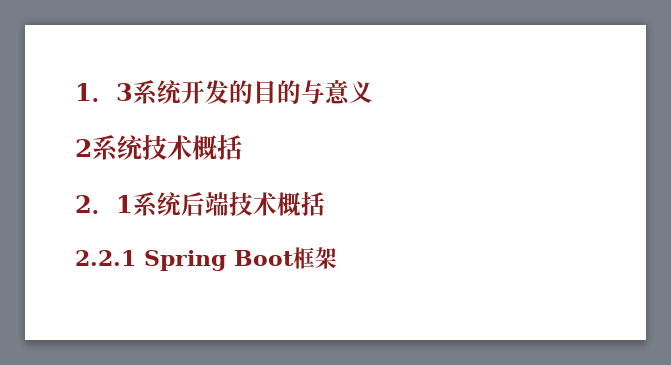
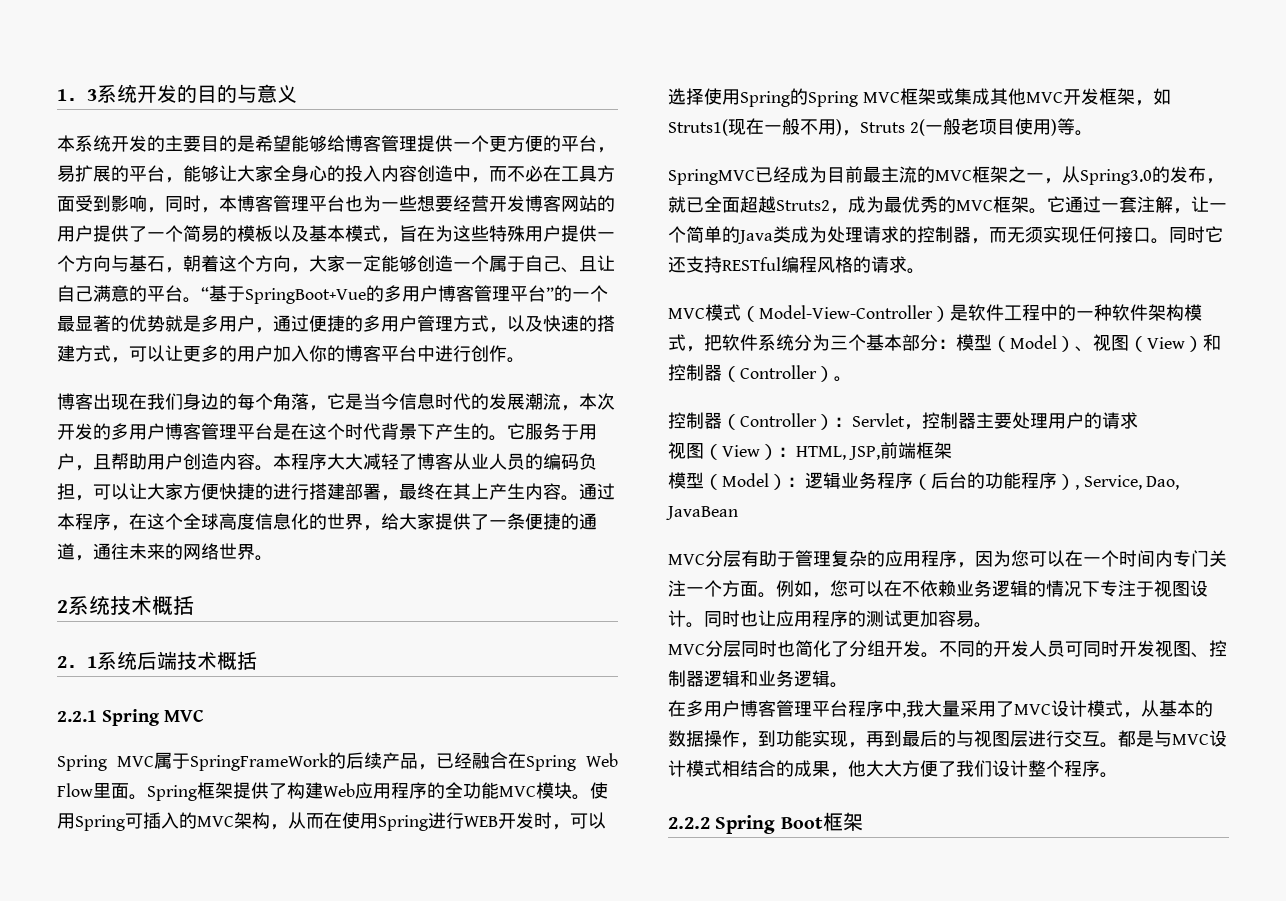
+ 本系统开发的主要目的是希望能够给博客管理提供一个更方便的平台，易扩展的平台，能够让大家全身心的投入内容创造中，而不必在工具方面受到影响，同时，本博客管理平台也为一些想要经营开发博客网站的用户提供了一个简易的模板以及基本模式，旨在为这些特殊用户提供一个方向与基石，朝着这个方向，大家一定能够创造一个属于自己、且让自己满意的平台。“基于SpringBoot+Vue的多用户博客管理平台”的一个最显著的优势就是多用户，通过便捷的多用户管理方式，以及快速的搭建方式，可以让更多的用户加入你的博客平台中进行创作。
+ 博客出现在我们身边的每个角落，它是当今信息时代的发展潮流，本次开发的多用户博客管理平台是在这个时代背景下产生的。它服务于用户，且帮助用户创造内容。本程序大大减轻了博客从业人员的编码负担，可以让大家方便快捷的进行搭建部署，最终在其上产生内容。通过本程序，在这个全球高度信息化的世界，给大家提供了一条便捷的通道，通往未来的网络世界。
- 2.2.1 Spring Boot框架
+ 2.2.1 Spring MVC
+ Spring MVC属于SpringFrameWork的后续产品，已经融合在Spring Web Flow里面。Spring框架提供了构建Web应用程序的全功能MVC模块。使用Spring可插入的MVC架构，从而在使用Spring进行WEB开发时，可以选择使用Spring的Spring MVC框架或集成其他MVC开发框架，如Struts1(现在一般不用)，Struts 2(一般老项目使用)等。
+ SpringMVC已经成为目前最主流的MVC框架之一，从Spring3.0的发布，就已全面超越Struts2，成为最优秀的MVC框架。它通过一套注解，让一个简单的Java类成为处理请求的控制器，而无须实现任何接口。同时它还支持RESTful编程风格的请求。
+ MVC模式（Model-View-Controller）是软件工程中的一种软件架构模式，把软件系统分为三个基本部分：模型（Model）、视图（View）和控制器（Controller）。
+ 控制器（Controller）：Servlet，控制器主要处理用户的请求
+ 视图（View）：HTML, JSP,前端框架
+ 模型（Model）：逻辑业务程序（后台的功能程序）, Service, Dao, JavaBean
+ MVC分层有助于管理复杂的应用程序，因为您可以在一个时间内专门关注一个方面。例如，您可以在不依赖业务逻辑的情况下专注于视图设计。同时也让应用程序的测试更加容易。
+ MVC分层同时也简化了分组开发。不同的开发人员可同时开发视图、控制器逻辑和业务逻辑。
+ 在多用户博客管理平台程序中,我大量采用了MVC设计模式，从基本的数据操作，到功能实现，再到最后的与视图层进行交互。都是与MVC设计模式相结合的成果，他大大方便了我们设计整个程序。
+ 2.2.2 Spring Boot框架

